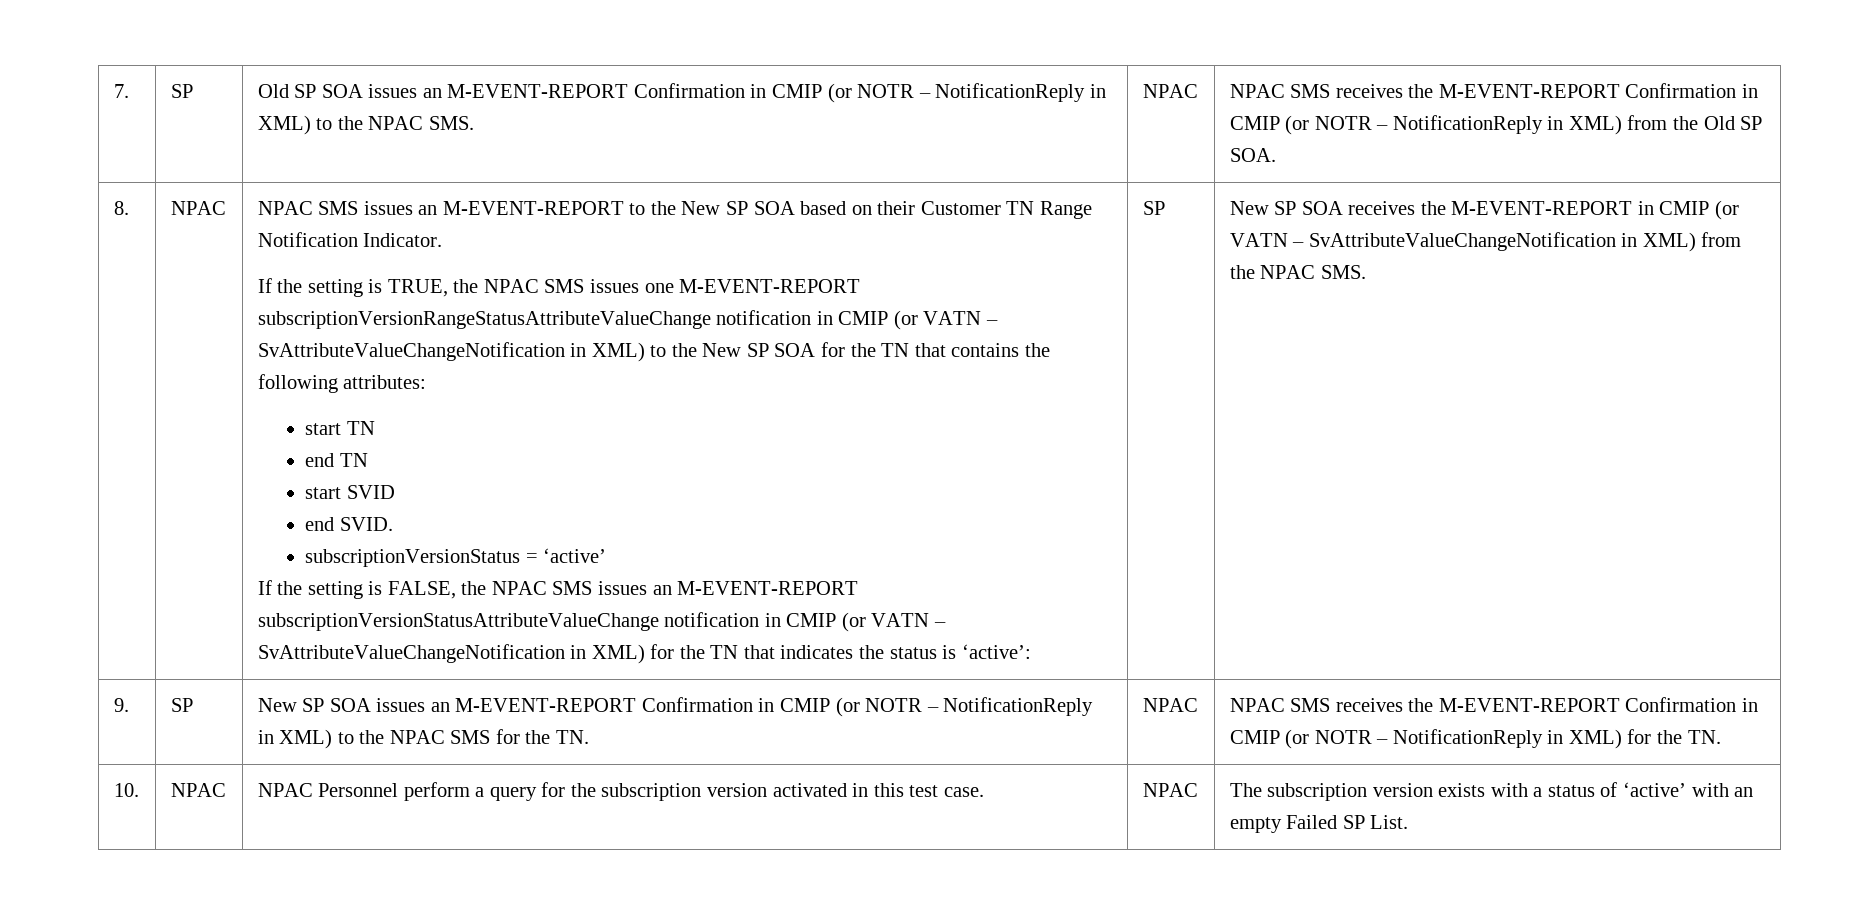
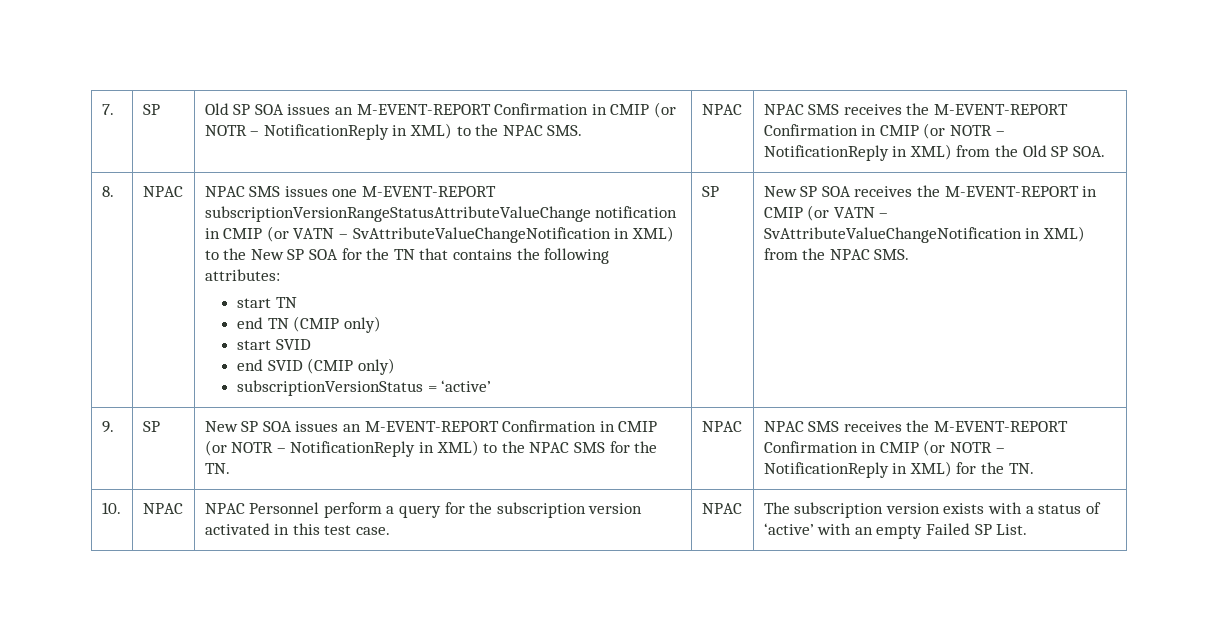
- NPAC SMS issues an M-EVENT-REPORT to the New SP SOA based on their Customer TN Range Notification Indicator.
- If the setting is TRUE, the NPAC SMS issues one M-EVENT-REPORT subscriptionVersionRangeStatusAttributeValueChange notification in CMIP (or VATN – SvAttributeValueChangeNotification in XML) to the New SP SOA for the TN that contains the following attributes:
+ NPAC SMS issues one M-EVENT-REPORT subscriptionVersionRangeStatusAttributeValueChange notification in CMIP (or VATN – SvAttributeValueChangeNotification in XML) to the New SP SOA for the TN that contains the following attributes:
- end TN
+ end TN (CMIP only)
- end SVID.
+ end SVID (CMIP only)
- If the setting is FALSE, the NPAC SMS issues an M-EVENT-REPORT subscriptionVersionStatusAttributeValueChange notification in CMIP (or VATN – SvAttributeValueChangeNotification in XML) for the TN that indicates the status is ‘active’:

